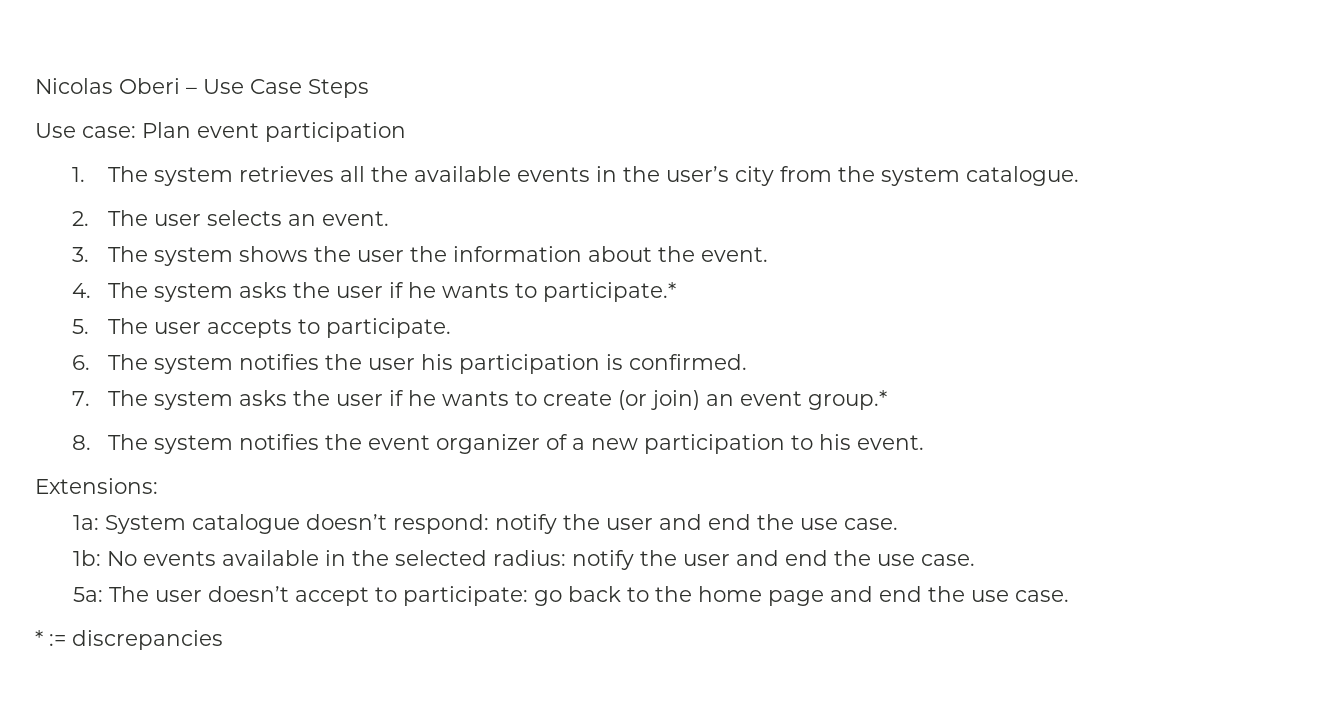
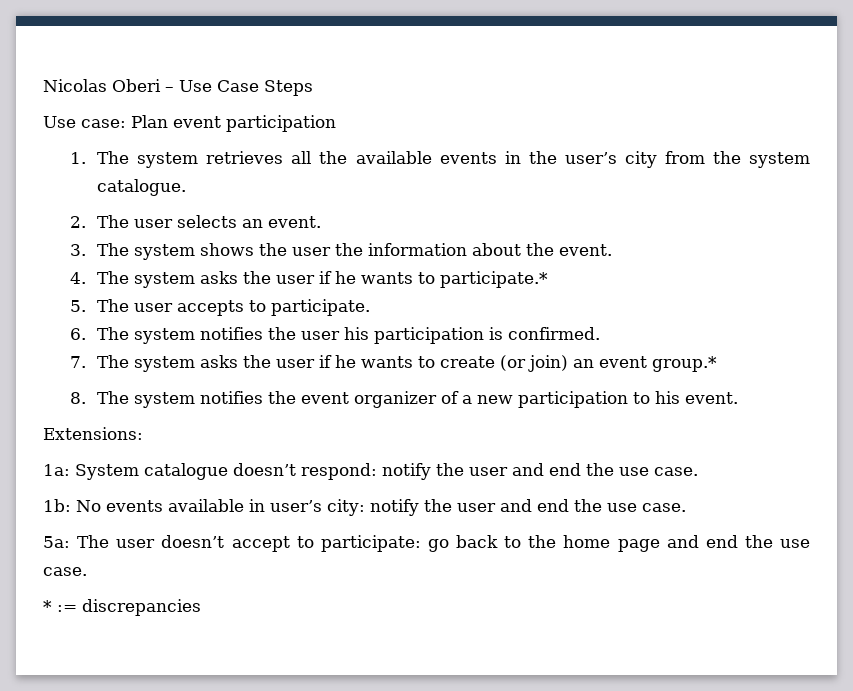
- 1b: No events available in the selected radius: notify the user and end the use case.
+ 1b: No events available in user’s city: notify the user and end the use case.

